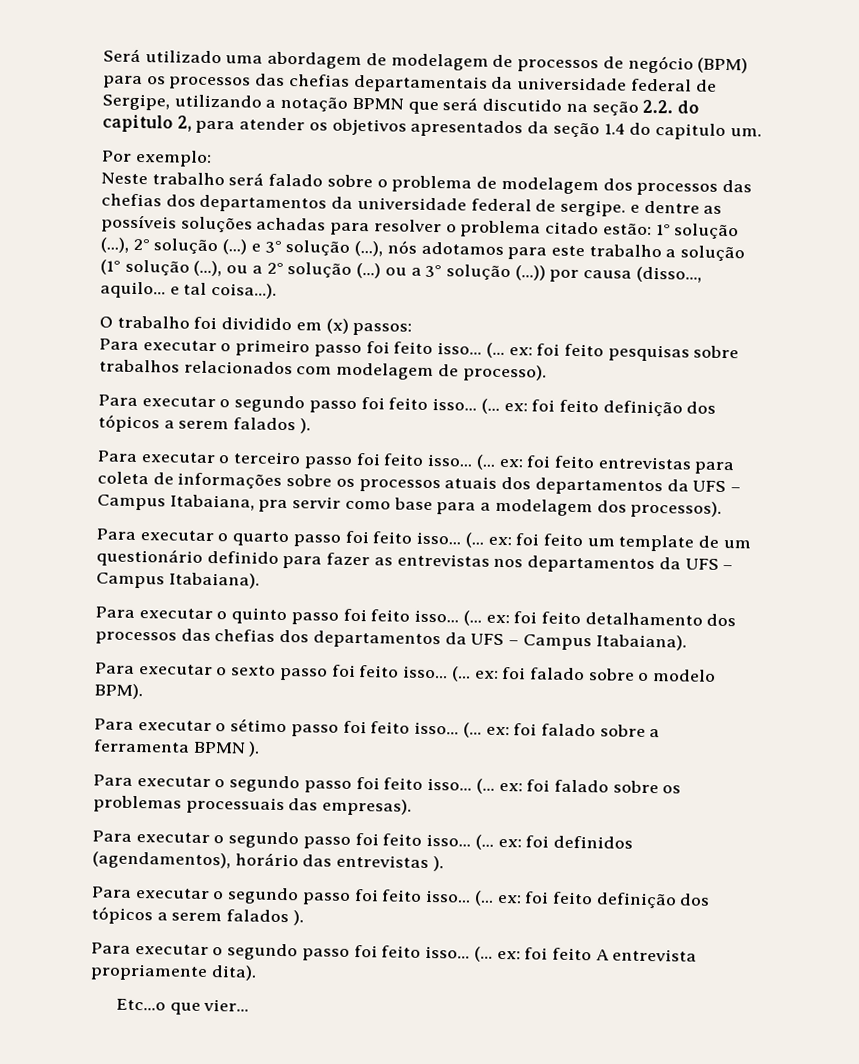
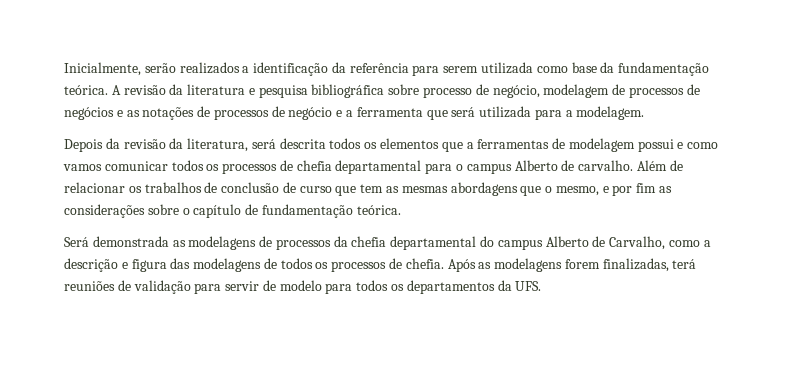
- Será utilizado uma abordagem de modelagem de processos de negócio (BPM) para os processos das chefias departamentais da universidade federal de Sergipe, utilizando a notação BPMN que será discutido na seção 2.2. do capitulo 2, para atender os objetivos apresentados da seção 1.4 do capitulo um.
- Por exemplo:
- Neste trabalho será falado sobre o problema de modelagem dos processos das chefias dos departamentos da universidade federal de sergipe. e dentre as possíveis soluções achadas para resolver o problema citado estão: 1° solução (...), 2° solução (...) e 3° solução (...), nós adotamos para este trabalho a solução (1° solução (...), ou a 2° solução (...) ou a 3° solução (...)) por causa (disso..., aquilo... e tal coisa...).
- O trabalho foi dividido em (x) passos:
- Para executar o primeiro passo foi feito isso... (... ex: foi feito pesquisas sobre trabalhos relacionados com modelagem de processo).
- Para executar o segundo passo foi feito isso... (... ex: foi feito definição dos tópicos a serem falados ).
- Para executar o terceiro passo foi feito isso... (... ex: foi feito entrevistas para coleta de informações sobre os processos atuais dos departamentos da UFS – Campus Itabaiana, pra servir como base para a modelagem dos processos).
- Para executar o quarto passo foi feito isso... (... ex: foi feito um template de um questionário definido para fazer as entrevistas nos departamentos da UFS – Campus Itabaiana).
- Para executar o quinto passo foi feito isso... (... ex: foi feito detalhamento dos processos das chefias dos departamentos da UFS – Campus Itabaiana).
- Para executar o sexto passo foi feito isso... (... ex: foi falado sobre o modelo BPM).
- Para executar o sétimo passo foi feito isso... (... ex: foi falado sobre a ferramenta BPMN ).
- Para executar o segundo passo foi feito isso... (... ex: foi falado sobre os problemas processuais das empresas).
- Para executar o segundo passo foi feito isso... (... ex: foi definidos (agendamentos), horário das entrevistas ).
- Para executar o segundo passo foi feito isso... (... ex: foi feito definição dos tópicos a serem falados ).
- Para executar o segundo passo foi feito isso... (... ex: foi feito A entrevista propriamente dita).
- Etc...o que vier...
+ Inicialmente, serão realizados a identificação da referência para serem utilizada como base da fundamentação teórica. A revisão da literatura e pesquisa bibliográfica sobre processo de negócio, modelagem de processos de negócios e as notações de processos de negócio e a ferramenta que será utilizada para a modelagem.
+ Depois da revisão da literatura, será descrita todos os elementos que a ferramentas de modelagem possui e como vamos comunicar todos os processos de chefia departamental para o campus Alberto de carvalho. Além de relacionar os trabalhos de conclusão de curso que tem as mesmas abordagens que o mesmo, e por fim as considerações sobre o capítulo de fundamentação teórica.
+ Será demonstrada as modelagens de processos da chefia departamental do campus Alberto de Carvalho, como a descrição e figura das modelagens de todos os processos de chefia. Após as modelagens forem finalizadas, terá reuniões de validação para servir de modelo para todos os departamentos da UFS.

